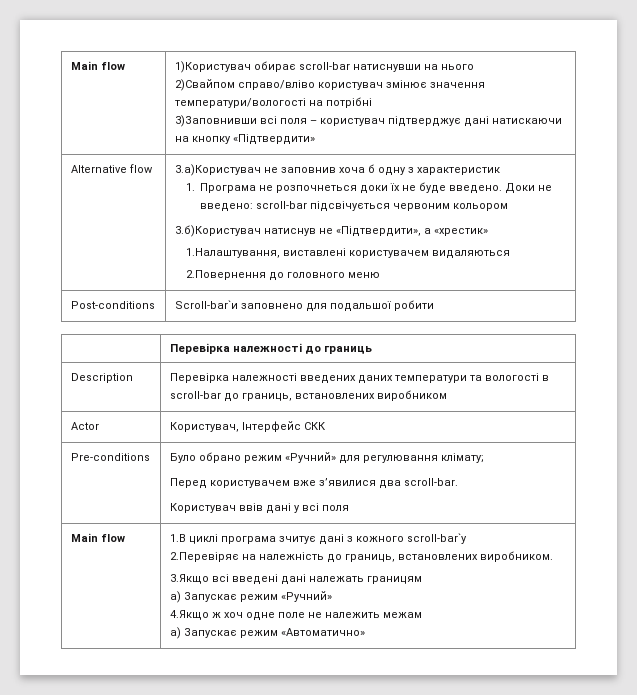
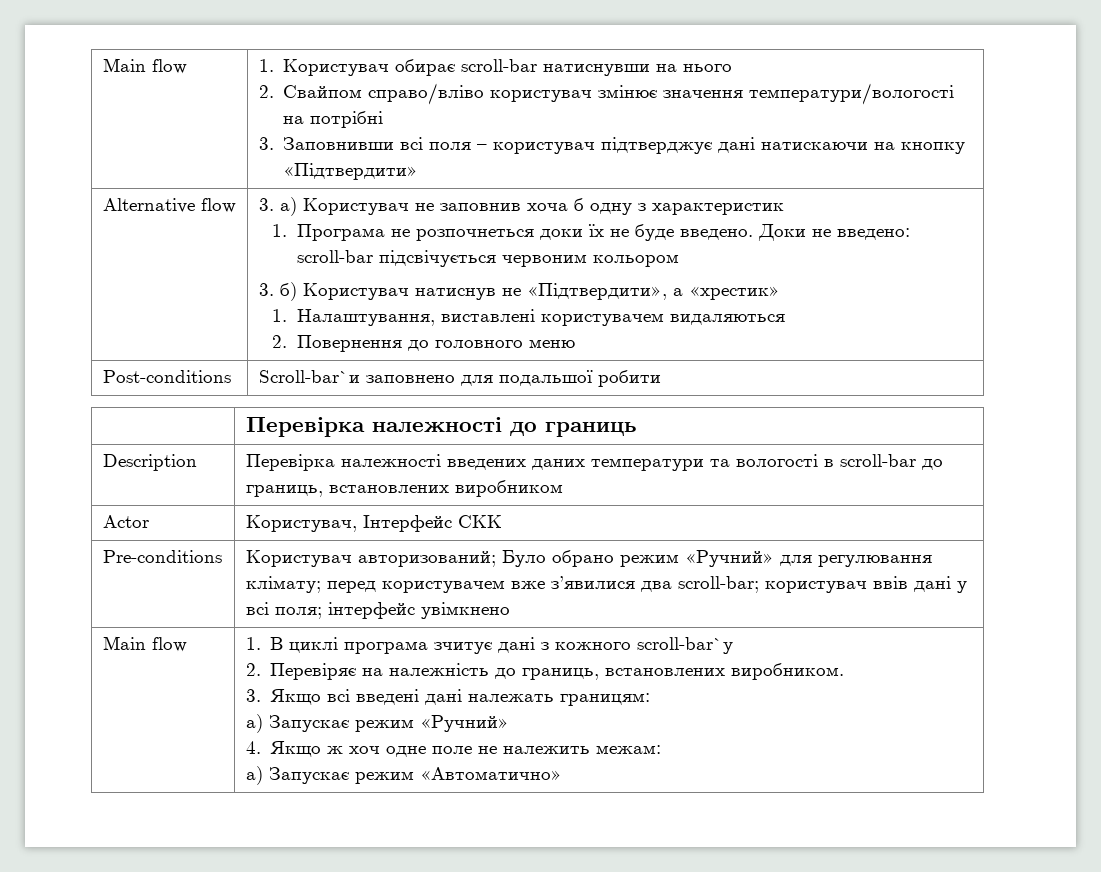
- Main flow | 1)Користувач обирає scroll-bar натиснувши на нього
- 2)Свайпом справо/вліво користувач змінює значення температури/вологості на потрібні
- 3)Заповнивши всі поля – користувач підтверджує дані натискаючи на кнопку «Підтвердити»
+ Main flow | 1. Користувач обирає scroll-bar натиснувши на нього
+ 2. Свайпом справо/вліво користувач змінює значення температури/вологості на потрібні
+ 3. Заповнивши всі поля – користувач підтверджує дані натискаючи на кнопку «Підтвердити»
- 3.а)Користувач не заповнив хоча б одну з характеристик
+ 3. а) Користувач не заповнив хоча б одну з характеристик
- 3.б)Користувач натиснув не «Підтвердити», а «хрестик»
+ 3. б) Користувач натиснув не «Підтвердити», а «хрестик»
- 1.Налаштування, виставлені користувачем видаляються
+ 1. Налаштування, виставлені користувачем видаляються
- 2.Повернення до головного меню
+ 2. Повернення до головного меню
- Pre-conditions | Було обрано режим «Ручний» для регулювання клімату;
- Перед користувачем вже з’явилися два scroll-bar.
- Користувач ввів дані у всі поля
- Main flow | 1.В циклі програма зчитує дані з кожного scroll-bar`у
- 2.Перевіряє на належність до границь, встановлених виробником.
- 3.Якщо всі введені дані належать границям
+ Pre-conditions | Користувач авторизований; Було обрано режим «Ручний» для регулювання клімату; перед користувачем вже з’явилися два scroll-bar; користувач ввів дані у всі поля; інтерфейс увімкнено
+ Main flow | 1. В циклі програма зчитує дані з кожного scroll-bar`у
+ 2. Перевіряє на належність до границь, встановлених виробником.
+ 3. Якщо всі введені дані належать границям:
  а) Запускає режим «Ручний»
- 4.Якщо ж хоч одне поле не належить межам
+ 4. Якщо ж хоч одне поле не належить межам:

